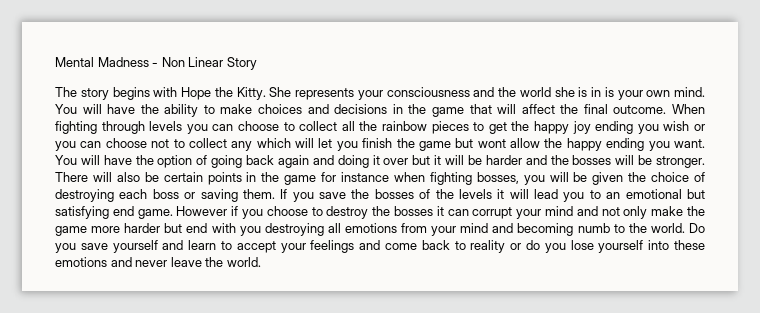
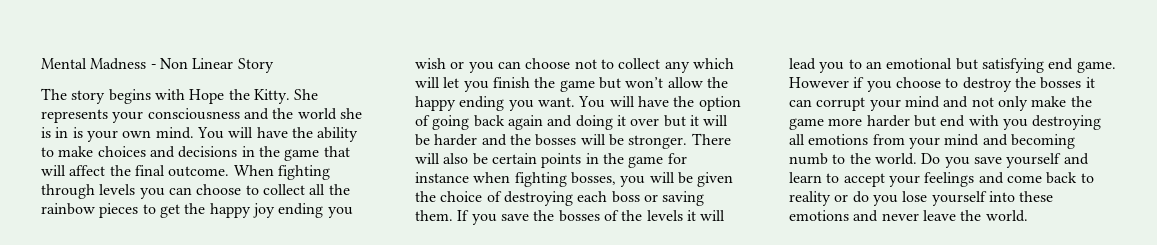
- When fighting through levels you can choose to collect all the rainbow pieces to get the happy joy ending you wish or you can choose not to collect any which will let you finish the game but wont allow the happy ending you want.
+ When fighting through levels you can choose to collect all the rainbow pieces to get the happy joy ending you wish or you can choose not to collect any which will let you finish the game but won’t allow the happy ending you want.

